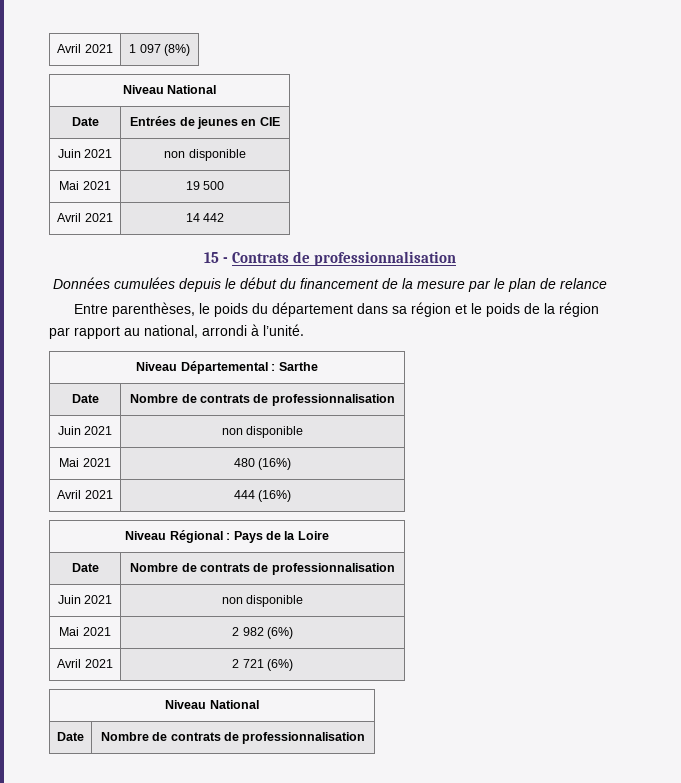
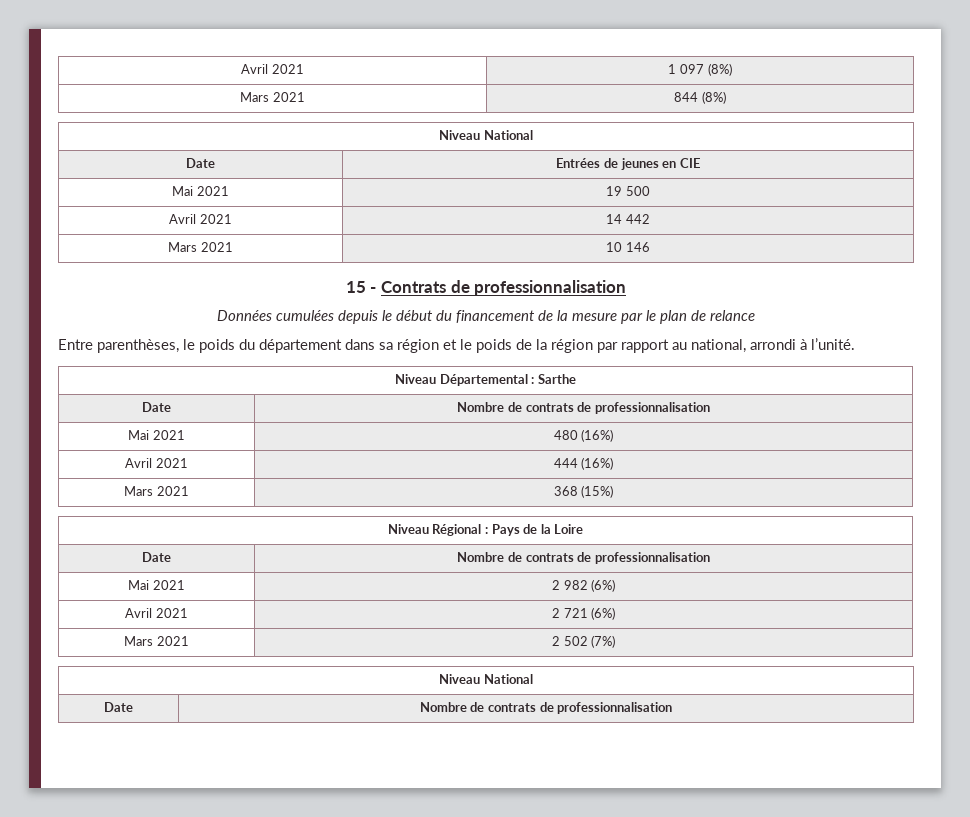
+ Mars 2021 | 844 (8%)
  Date | Entrées de jeunes en CIE
- Juin 2021 | non disponible
+ Mars 2021 | 10 146
  Niveau Départemental : Sarthe
  Date | Nombre de contrats de professionnalisation
- Juin 2021 | non disponible
+ Mars 2021 | 368 (15%)
  Niveau Régional : Pays de la Loire
  Date | Nombre de contrats de professionnalisation
- Juin 2021 | non disponible
+ Mars 2021 | 2 502 (7%)

